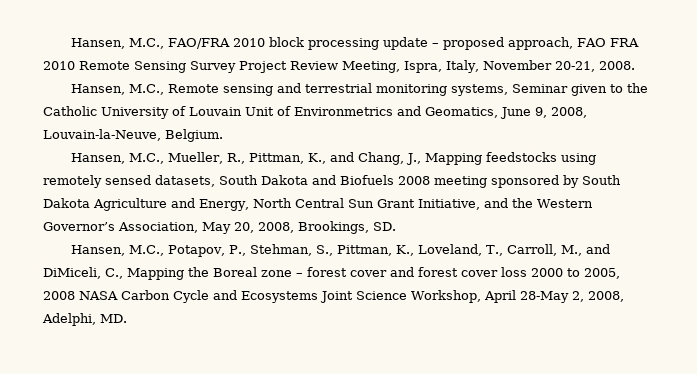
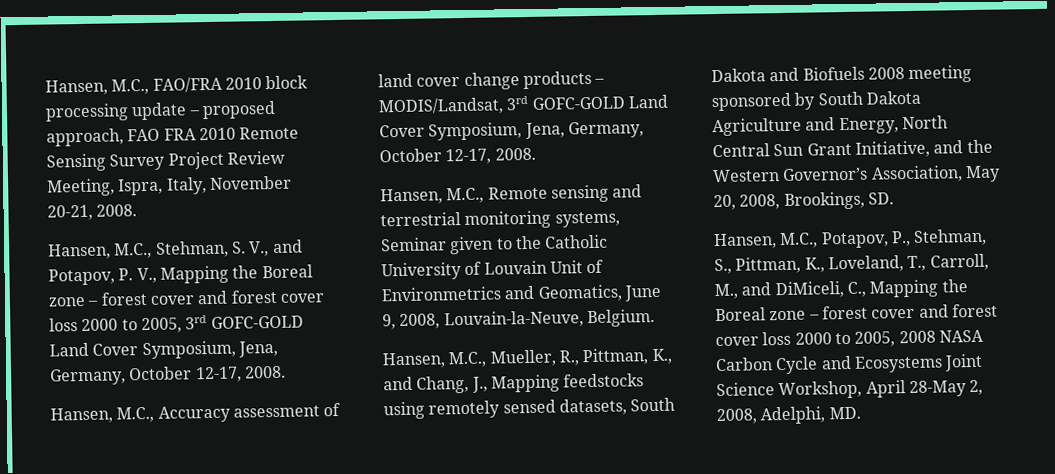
+ Hansen, M.C., Stehman, S. V., and Potapov, P. V., Mapping the Boreal zone – forest cover and forest cover loss 2000 to 2005, 3rd GOFC-GOLD Land Cover Symposium, Jena, Germany, October 12-17, 2008.
+ Hansen, M.C., Accuracy assessment of land cover change products – MODIS/Landsat, 3rd GOFC-GOLD Land Cover Symposium, Jena, Germany, October 12-17, 2008.

